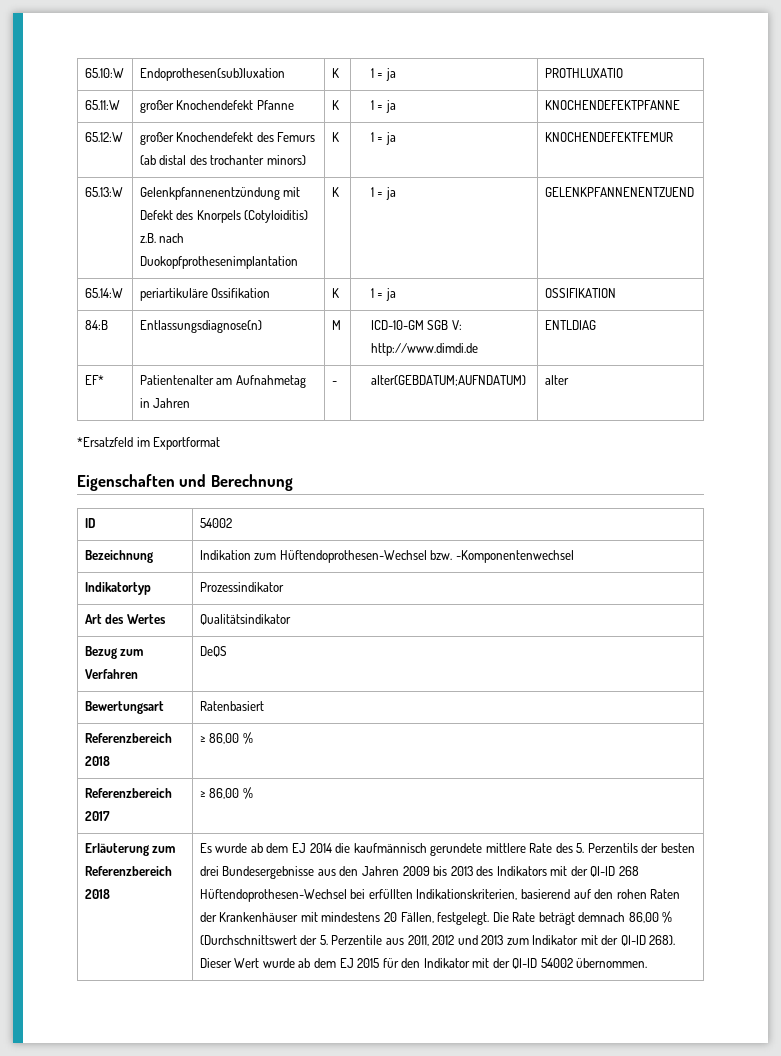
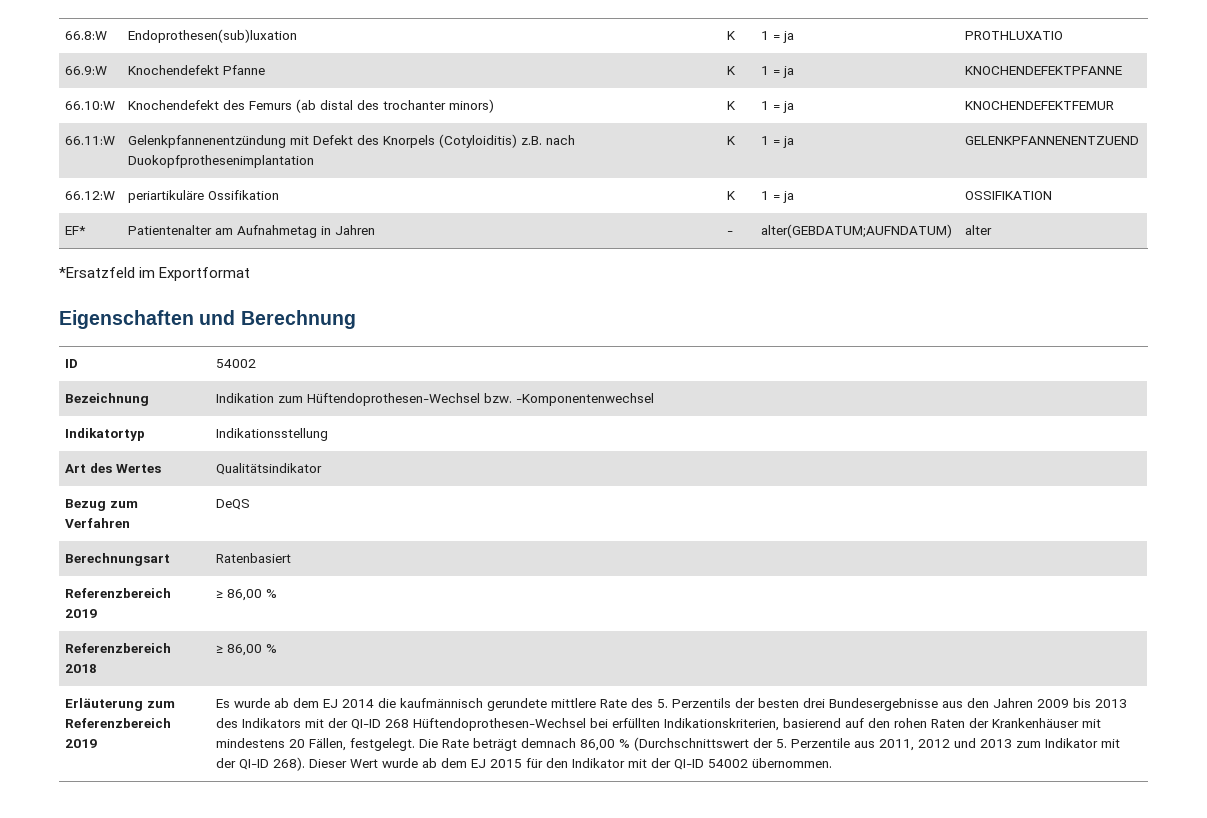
- 65.10:W | Endoprothesen(sub)luxation | K | 1 = ja | PROTHLUXATIO
+ 66.8:W | Endoprothesen(sub)luxation | K | 1 = ja | PROTHLUXATIO
- 65.11:W | großer Knochendefekt Pfanne | K | 1 = ja | KNOCHENDEFEKTPFANNE
+ 66.9:W | Knochendefekt Pfanne | K | 1 = ja | KNOCHENDEFEKTPFANNE
- 65.12:W | großer Knochendefekt des Femurs (ab distal des trochanter minors) | K | 1 = ja | KNOCHENDEFEKTFEMUR
+ 66.10:W | Knochendefekt des Femurs (ab distal des trochanter minors) | K | 1 = ja | KNOCHENDEFEKTFEMUR
- 65.13:W | Gelenkpfannenentzündung mit Defekt des Knorpels (Cotyloiditis) z.B. nach Duokopfprothesenimplantation | K | 1 = ja | GELENKPFANNENENTZUEND
+ 66.11:W | Gelenkpfannenentzündung mit Defekt des Knorpels (Cotyloiditis) z.B. nach Duokopfprothesenimplantation | K | 1 = ja | GELENKPFANNENENTZUEND
- 65.14:W | periartikuläre Ossifikation | K | 1 = ja | OSSIFIKATION
+ 66.12:W | periartikuläre Ossifikation | K | 1 = ja | OSSIFIKATION
- 84:B | Entlassungsdiagnose(n) | M | ICD-10-GM SGB V: http://www.dimdi.de | ENTLDIAG
- Indikatortyp | Prozessindikator
+ Indikatortyp | Indikationsstellung
- Bewertungsart | Ratenbasiert
+ Berechnungsart | Ratenbasiert
+ Referenzbereich 2019 | ≥ 86,00 %
- Referenzbereich 2017 | ≥ 86,00 %
- Erläuterung zum Referenzbereich 2018
+ Erläuterung zum Referenzbereich 2019

